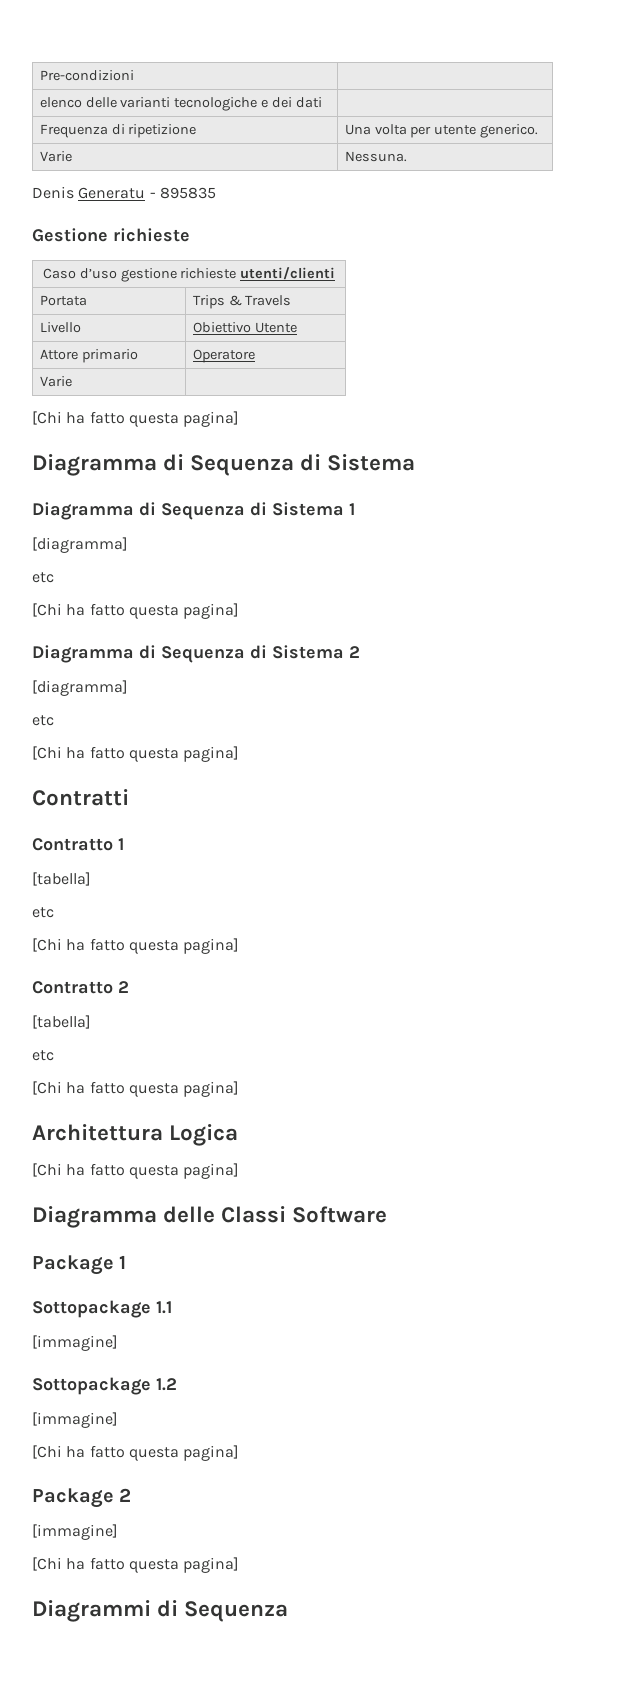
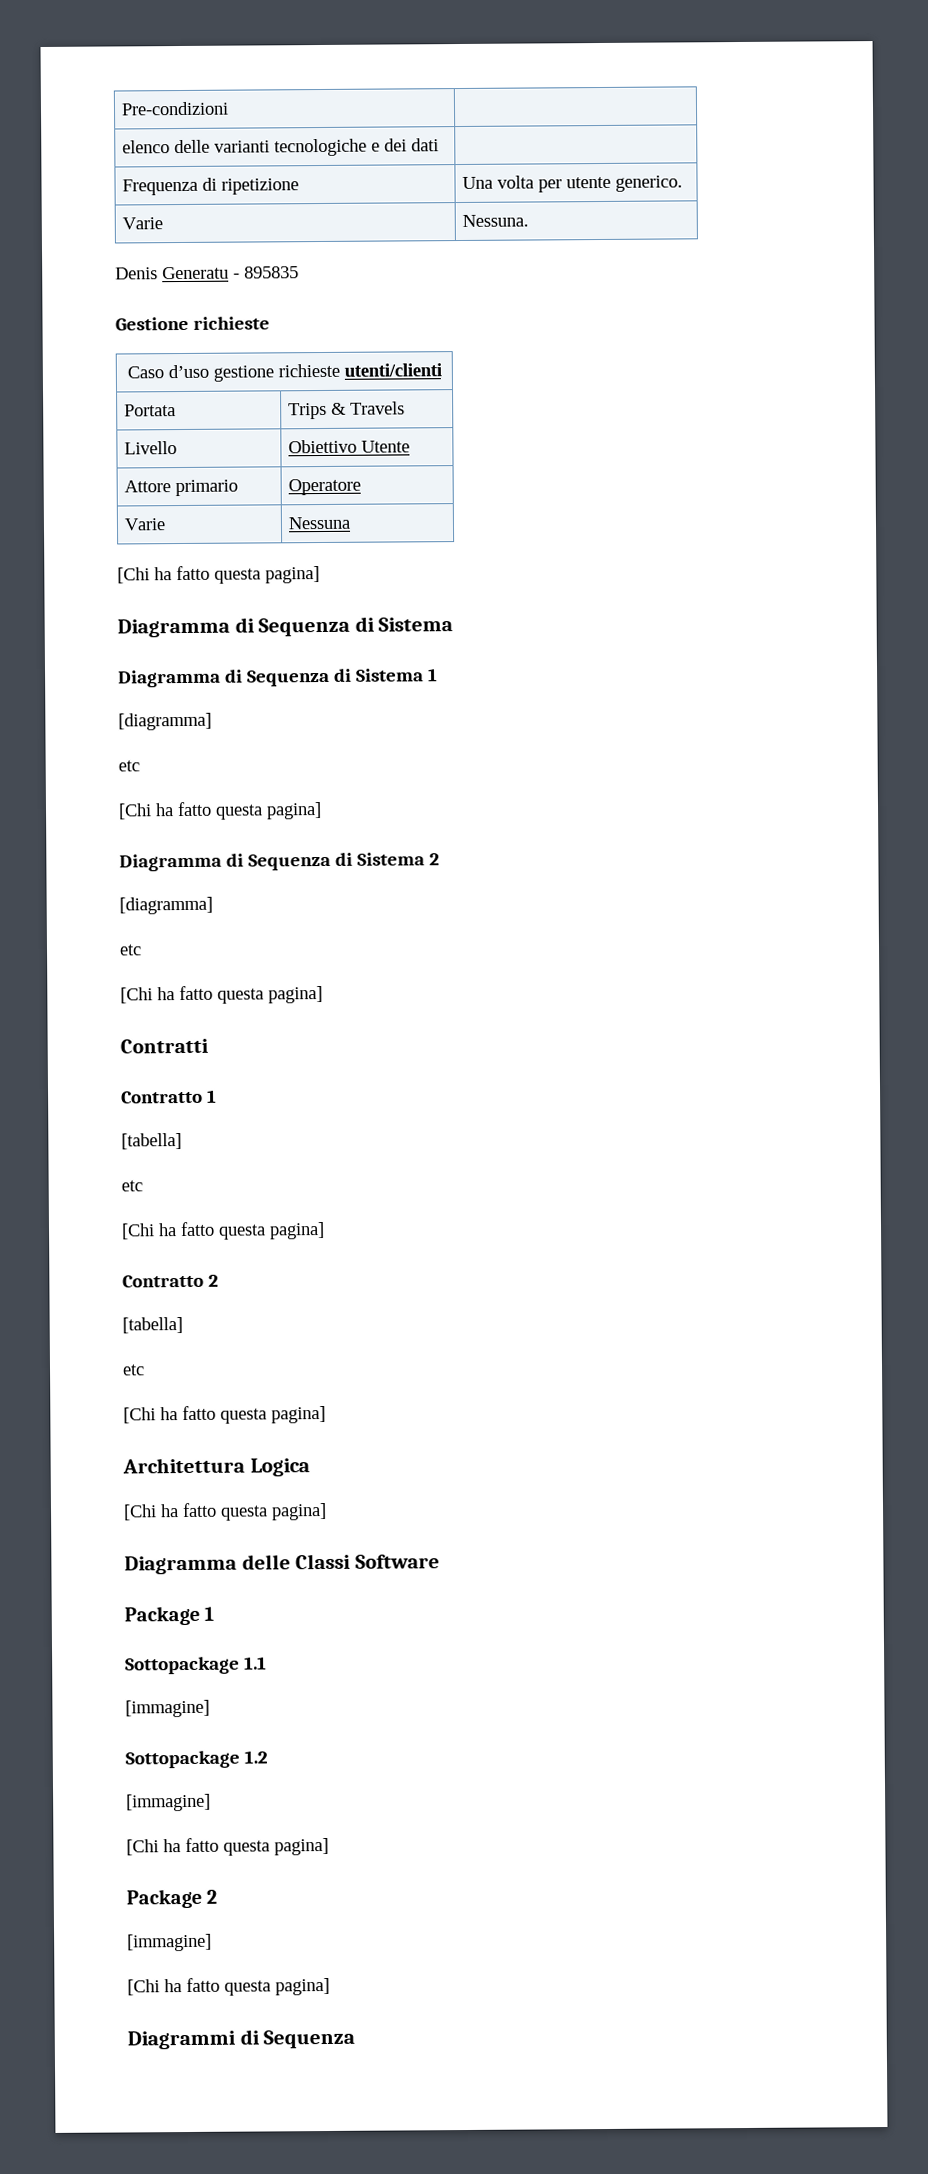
  Attore primario | Operatore
- Varie |
+ Varie | Nessuna

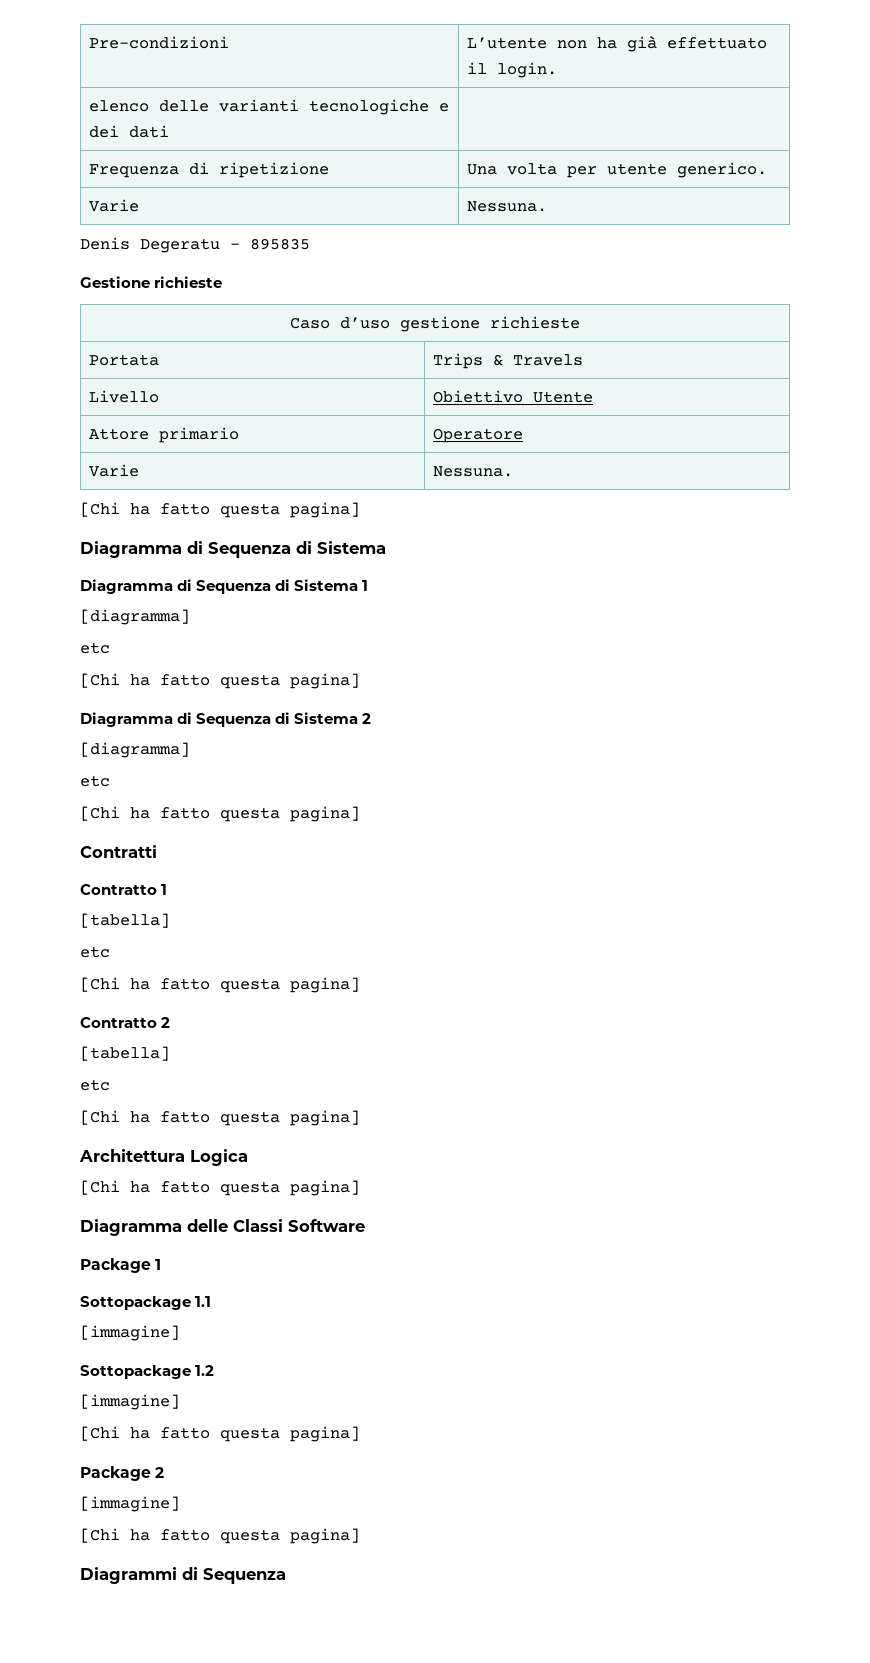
- Pre-condizioni |
+ Pre-condizioni | L’utente non ha già effettuato il login.
- Denis Generatu - 895835
+ Denis Degeratu - 895835
- Caso d’uso gestione richieste utenti/clienti
+ Caso d’uso gestione richieste
  Attore primario | Operatore
- Varie | Nessuna
+ Varie | Nessuna.

